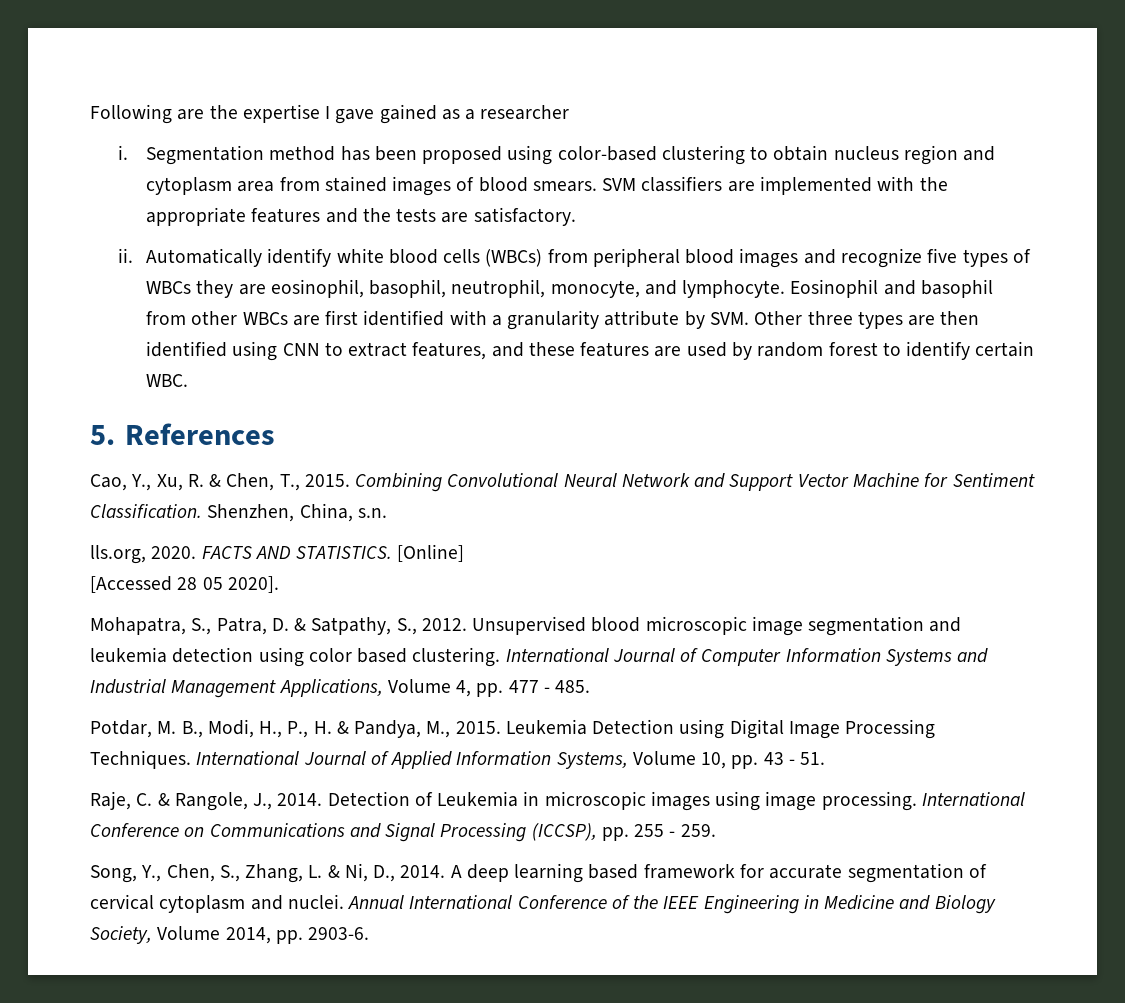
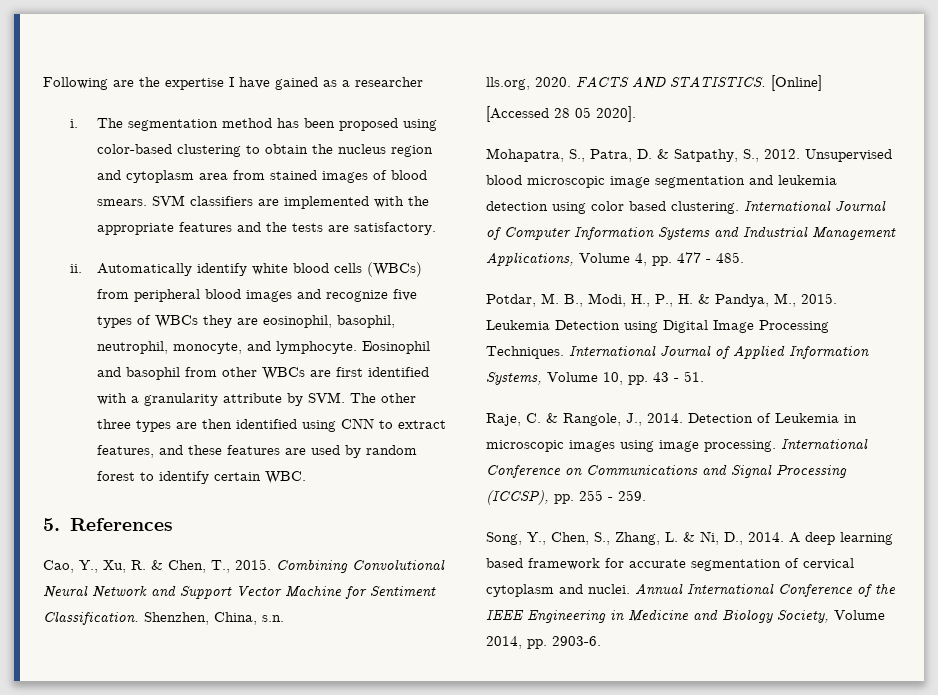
- Following are the expertise I gave gained as a researcher
+ Following are the expertise I have gained as a researcher
- Segmentation method has been proposed using color-based clustering to obtain nucleus region and cytoplasm area from stained images of blood smears.
+ The segmentation method has been proposed using color-based clustering to obtain the nucleus region and cytoplasm area from stained images of blood smears.
- Eosinophil and basophil from other WBCs are first identified with a granularity attribute by SVM. Other three types are then identified using CNN to extract features, and these features are used by random forest to identify certain WBC.
+ Eosinophil and basophil from other WBCs are first identified with a granularity attribute by SVM. The other three types are then identified using CNN to extract features, and these features are used by random forest to identify certain WBC.

